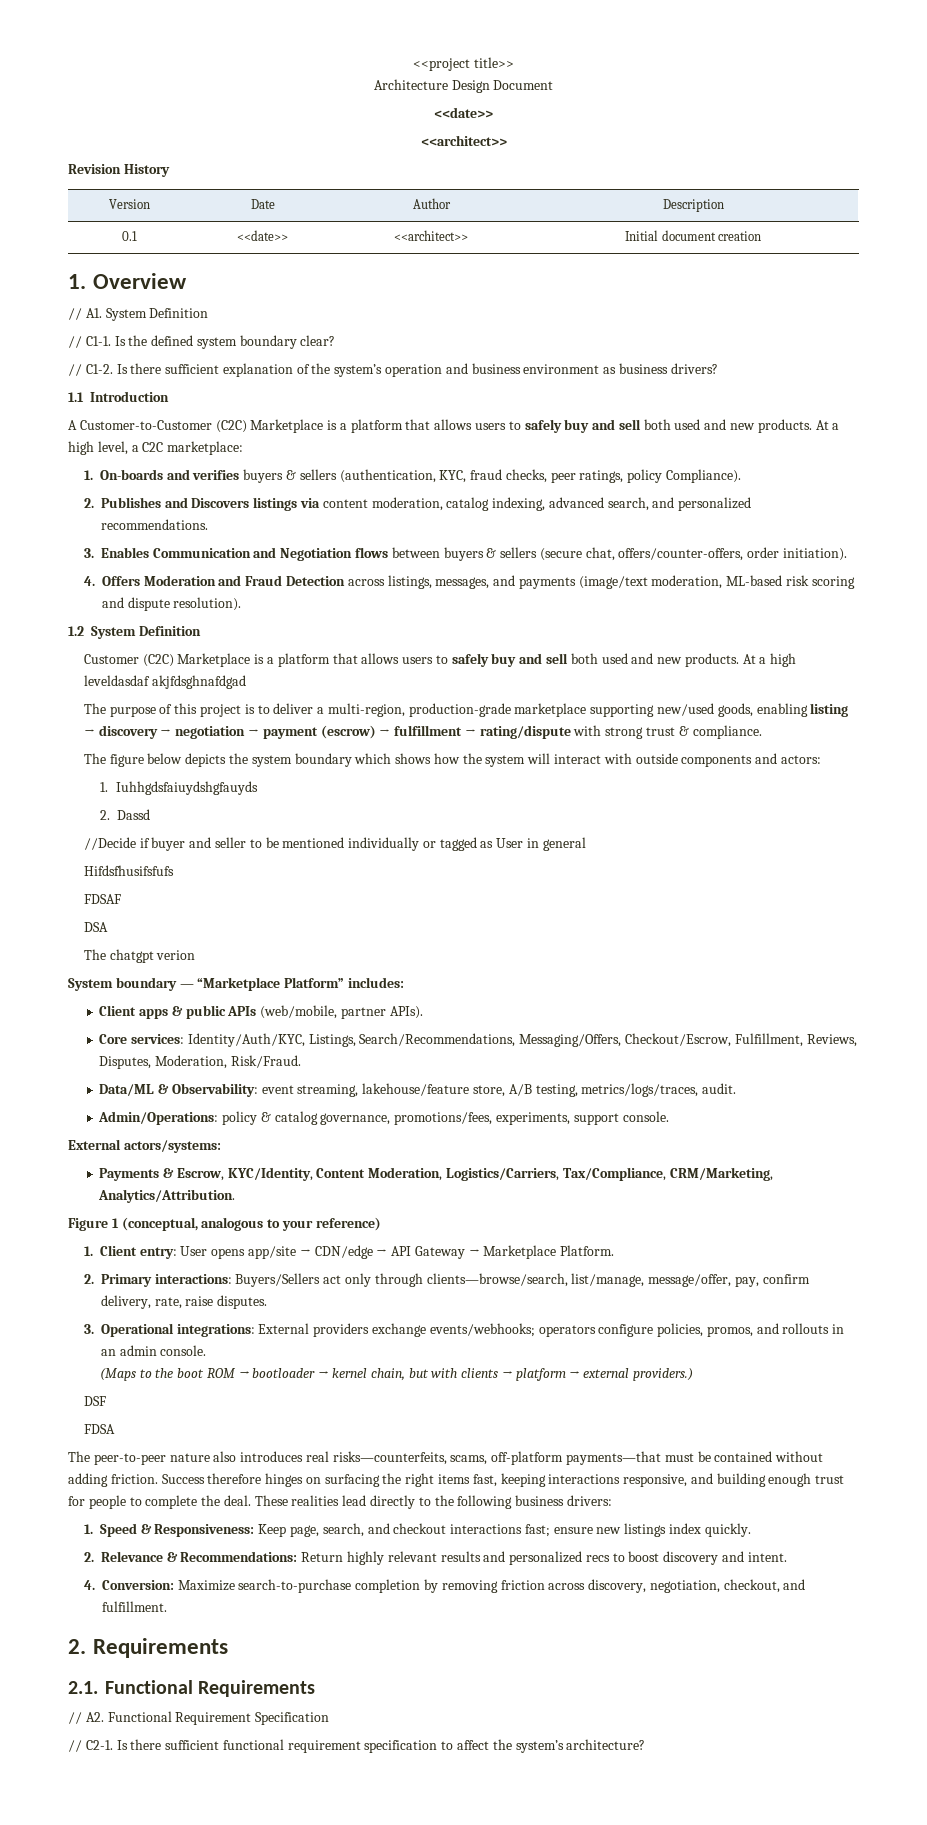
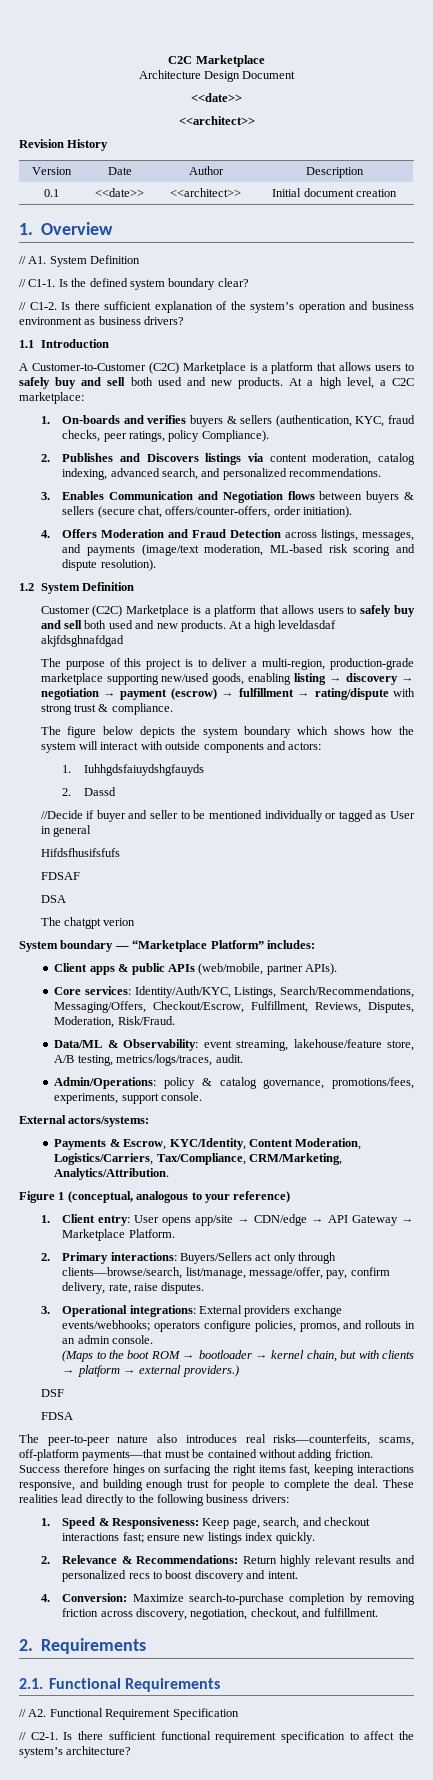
- <<project title>>
+ C2C Marketplace

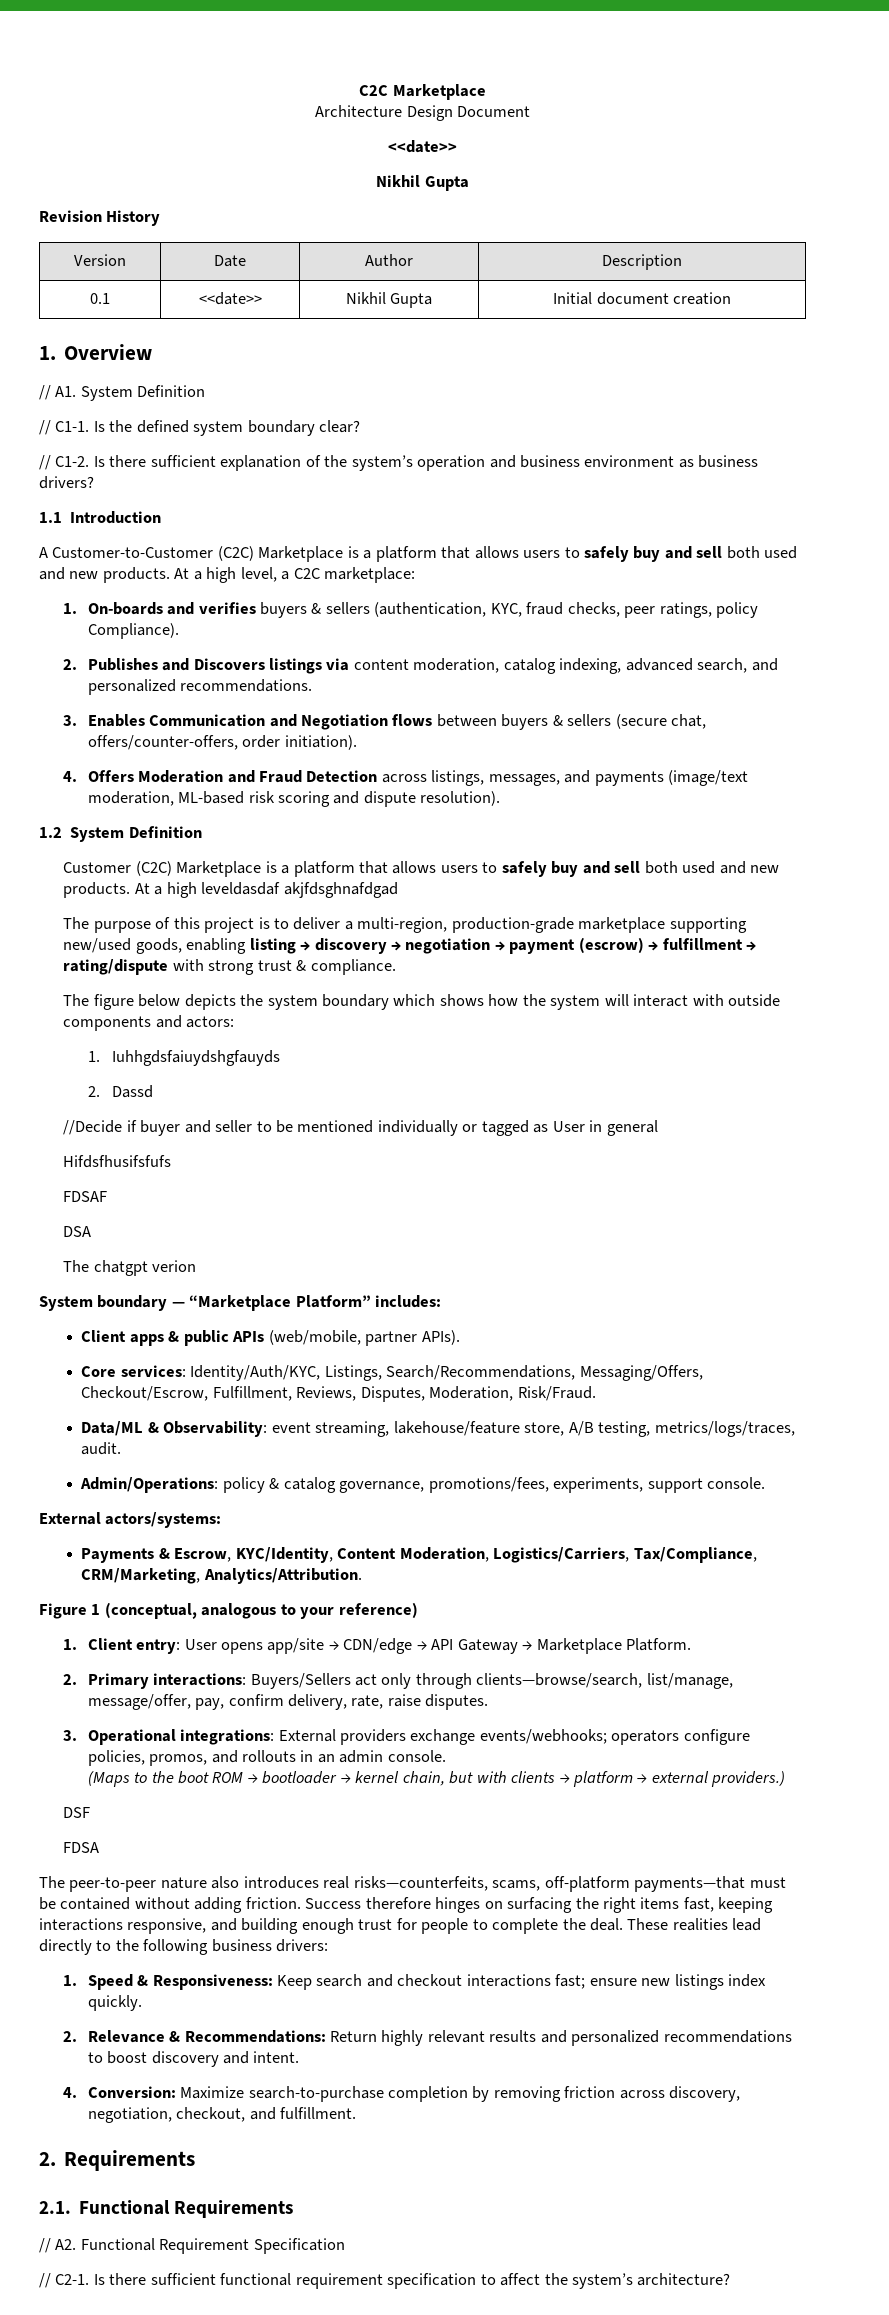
  Architecture Design Document
  <<date>>
- <<architect>>
+ Nikhil Gupta
- 0.1 | <<date>> | <<architect>> | Initial document creation
+ 0.1 | <<date>> | Nikhil Gupta | Initial document creation
- 1. Speed & Responsiveness: Keep page, search, and checkout interactions fast; ensure new listings index quickly.
+ 1. Speed & Responsiveness: Keep search and checkout interactions fast; ensure new listings index quickly.
- 2. Relevance & Recommendations: Return highly relevant results and personalized recs to boost discovery and intent.
+ 2. Relevance & Recommendations: Return highly relevant results and personalized recommendations to boost discovery and intent.

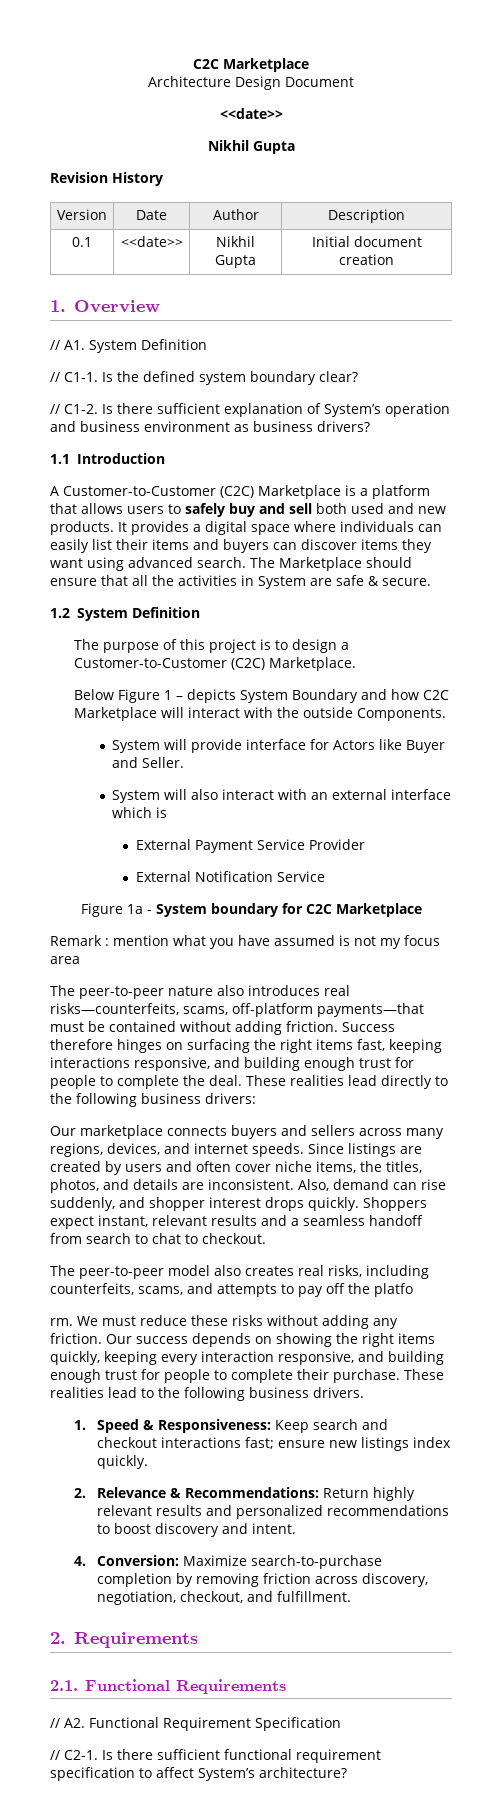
- Is there sufficient explanation of the system’s operation and business environment as business drivers?
+ Is there sufficient explanation of System’s operation and business environment as business drivers?
- At a high level, a C2C marketplace:
- 1. On-boards and verifies buyers & sellers (authentication, KYC, fraud checks, peer ratings, policy Compliance).
- 2. Publishes and Discovers listings via content moderation, catalog indexing, advanced search, and personalized recommendations.
- 3. Enables Communication and Negotiation flows between buyers & sellers (secure chat, offers/counter-offers, order initiation).
- 4. Offers Moderation and Fraud Detection across listings, messages, and payments (image/text moderation, ML-based risk scoring and dispute resolution).
+ It provides a digital space where individuals can easily list their items and buyers can discover items they want using advanced search. The Marketplace should ensure that all the activities in System are safe & secure.
  1.2 System Definition
- Customer (C2C) Marketplace is a platform that allows users to safely buy and sell both used and new products. At a high leveldasdaf akjfdsghnafdgad
- The purpose of this project is to deliver a multi-region, production-grade marketplace supporting new/used goods, enabling listing → discovery → negotiation → payment (escrow) → fulfillment → rating/dispute with strong trust & compliance.
- The figure below depicts the system boundary which shows how the system will interact with outside components and actors:
- 1. Iuhhgdsfaiuydshgfauyds
- 2. Dassd
- //Decide if buyer and seller to be mentioned individually or tagged as User in general
- Hifdsfhusifsfufs
- FDSAF
- DSA
- The chatgpt verion
- System boundary — “Marketplace Platform” includes:
- Client apps & public APIs (web/mobile, partner APIs).
- Core services: Identity/Auth/KYC, Listings, Search/Recommendations, Messaging/Offers, Checkout/Escrow, Fulfillment, Reviews, Disputes, Moderation, Risk/Fraud.
- Data/ML & Observability: event streaming, lakehouse/feature store, A/B testing, metrics/logs/traces, audit.
- Admin/Operations: policy & catalog governance, promotions/fees, experiments, support console.
- External actors/systems:
- Payments & Escrow, KYC/Identity, Content Moderation, Logistics/Carriers, Tax/Compliance, CRM/Marketing, Analytics/Attribution.
- Figure 1 (conceptual, analogous to your reference)
- 1. Client entry: User opens app/site → CDN/edge → API Gateway → Marketplace Platform.
- 2. Primary interactions: Buyers/Sellers act only through clients—browse/search, list/manage, message/offer, pay, confirm delivery, rate, raise disputes.
- 3. Operational integrations: External providers exchange events/webhooks; operators configure policies, promos, and rollouts in an admin console.
- (Maps to the boot ROM → bootloader → kernel chain, but with clients → platform → external providers.)
- DSF
- FDSA
+ The purpose of this project is to design a Customer-to-Customer (C2C) Marketplace.
+ Below Figure 1 – depicts System Boundary and how C2C Marketplace will interact with the outside Components.
+ System will provide interface for Actors like Buyer and Seller.
+ System will also interact with an external interface which is
+ External Payment Service Provider
+ External Notification Service
+ Figure 1a - System boundary for C2C Marketplace
+ Remark : mention what you have assumed is not my focus area
+ Our marketplace connects buyers and sellers across many regions, devices, and internet speeds. Since listings are created by users and often cover niche items, the titles, photos, and details are inconsistent. Also, demand can rise suddenly, and shopper interest drops quickly. Shoppers expect instant, relevant results and a seamless handoff from search to chat to checkout.
+ The peer-to-peer model also creates real risks, including counterfeits, scams, and attempts to pay off the platfo
+ rm. We must reduce these risks without adding any friction. Our success depends on showing the right items quickly, keeping every interaction responsive, and building enough trust for people to complete their purchase. These realities lead to the following business drivers.
- Is there sufficient functional requirement specification to affect the system’s architecture?
+ Is there sufficient functional requirement specification to affect System’s architecture?

